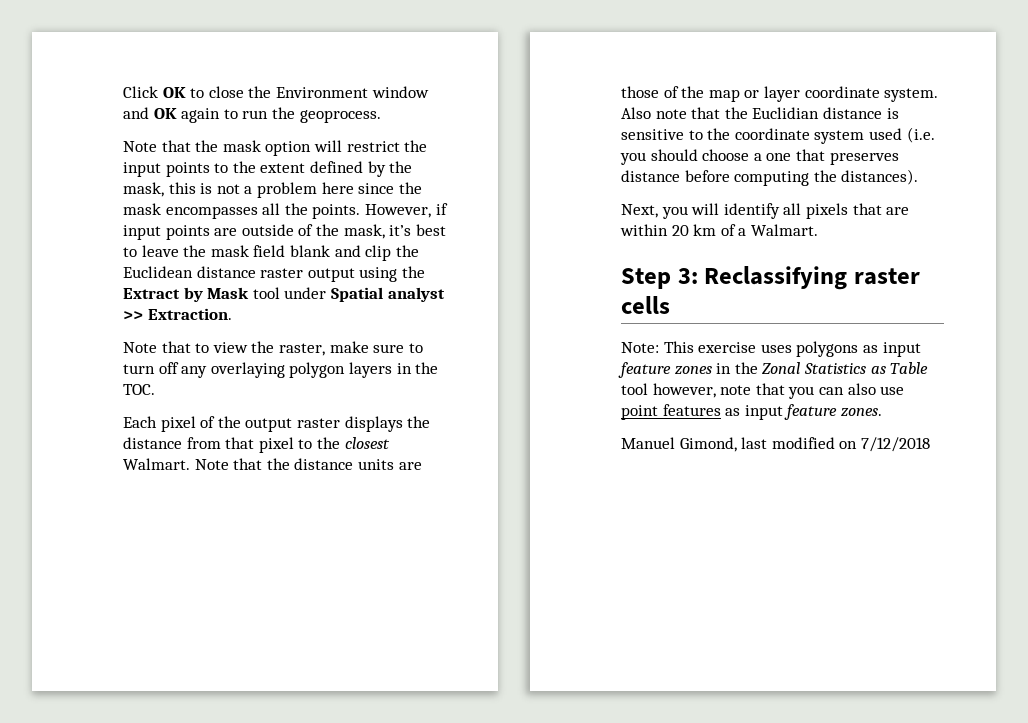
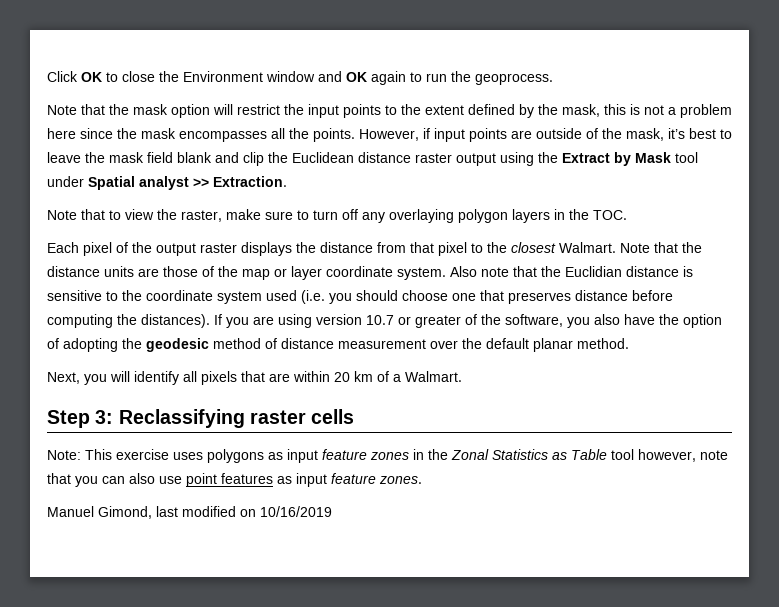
- Also note that the Euclidian distance is sensitive to the coordinate system used (i.e. you should choose a one that preserves distance before computing the distances).
+ Also note that the Euclidian distance is sensitive to the coordinate system used (i.e. you should choose one that preserves distance before computing the distances). If you are using version 10.7 or greater of the software, you also have the option of adopting the geodesic method of distance measurement over the default planar method.
- Manuel Gimond, last modified on 7/12/2018
+ Manuel Gimond, last modified on 10/16/2019

